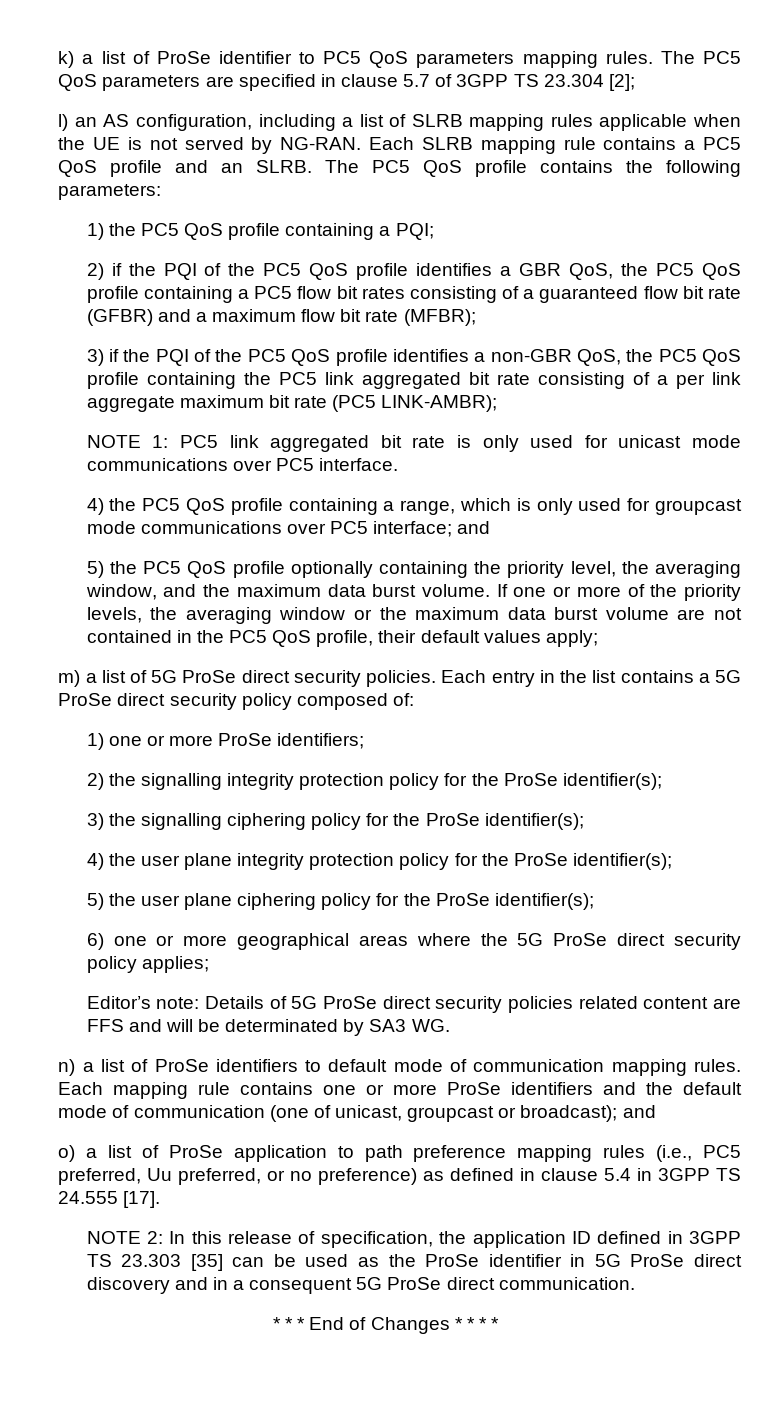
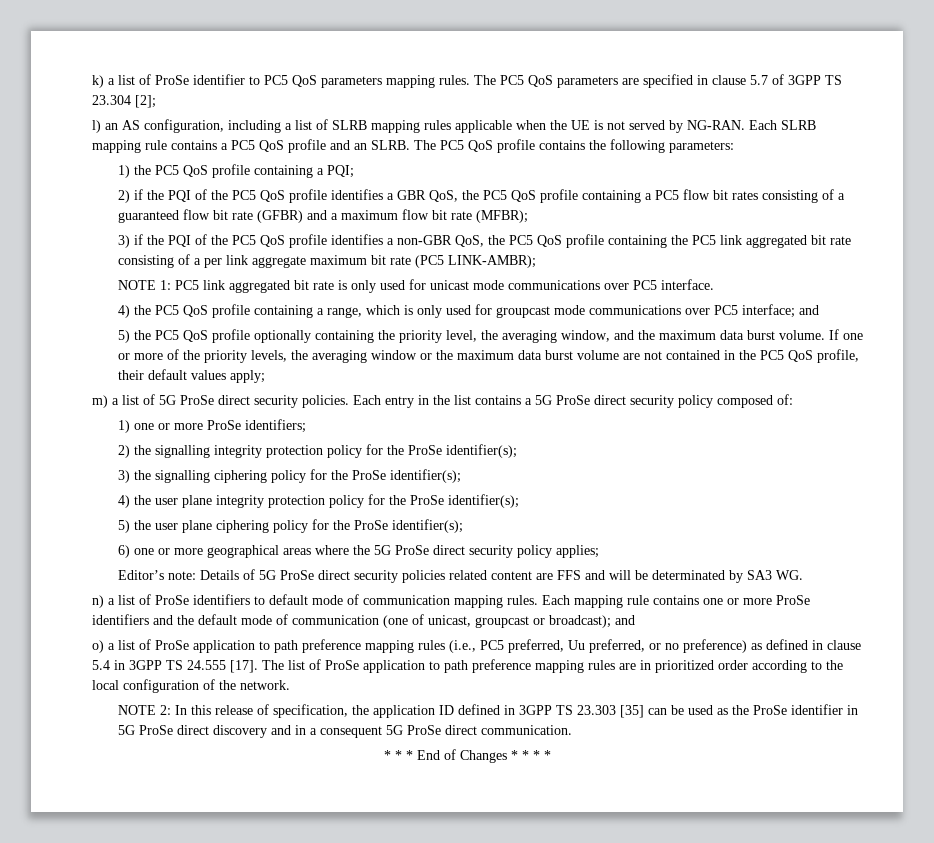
+ The list of ProSe application to path preference mapping rules are in prioritized order according to the local configuration of the network.

